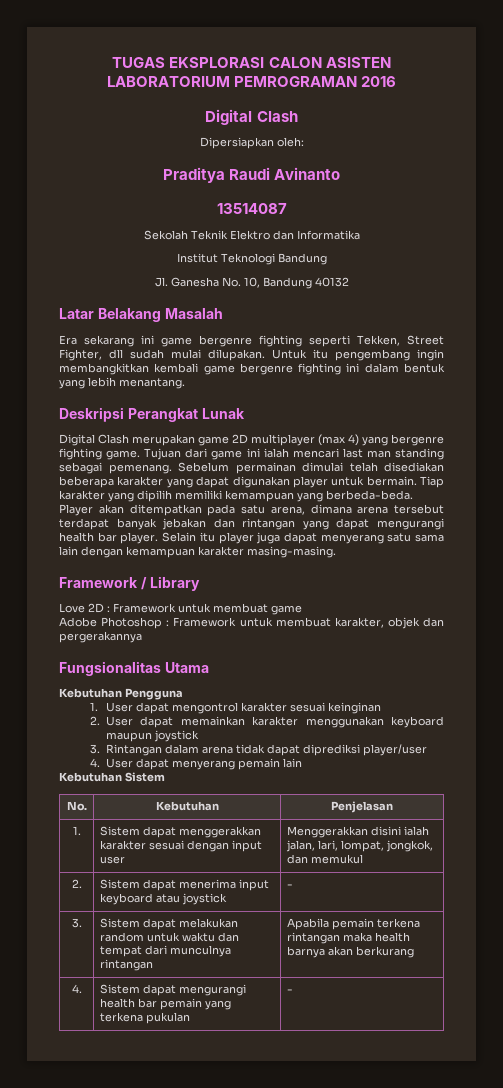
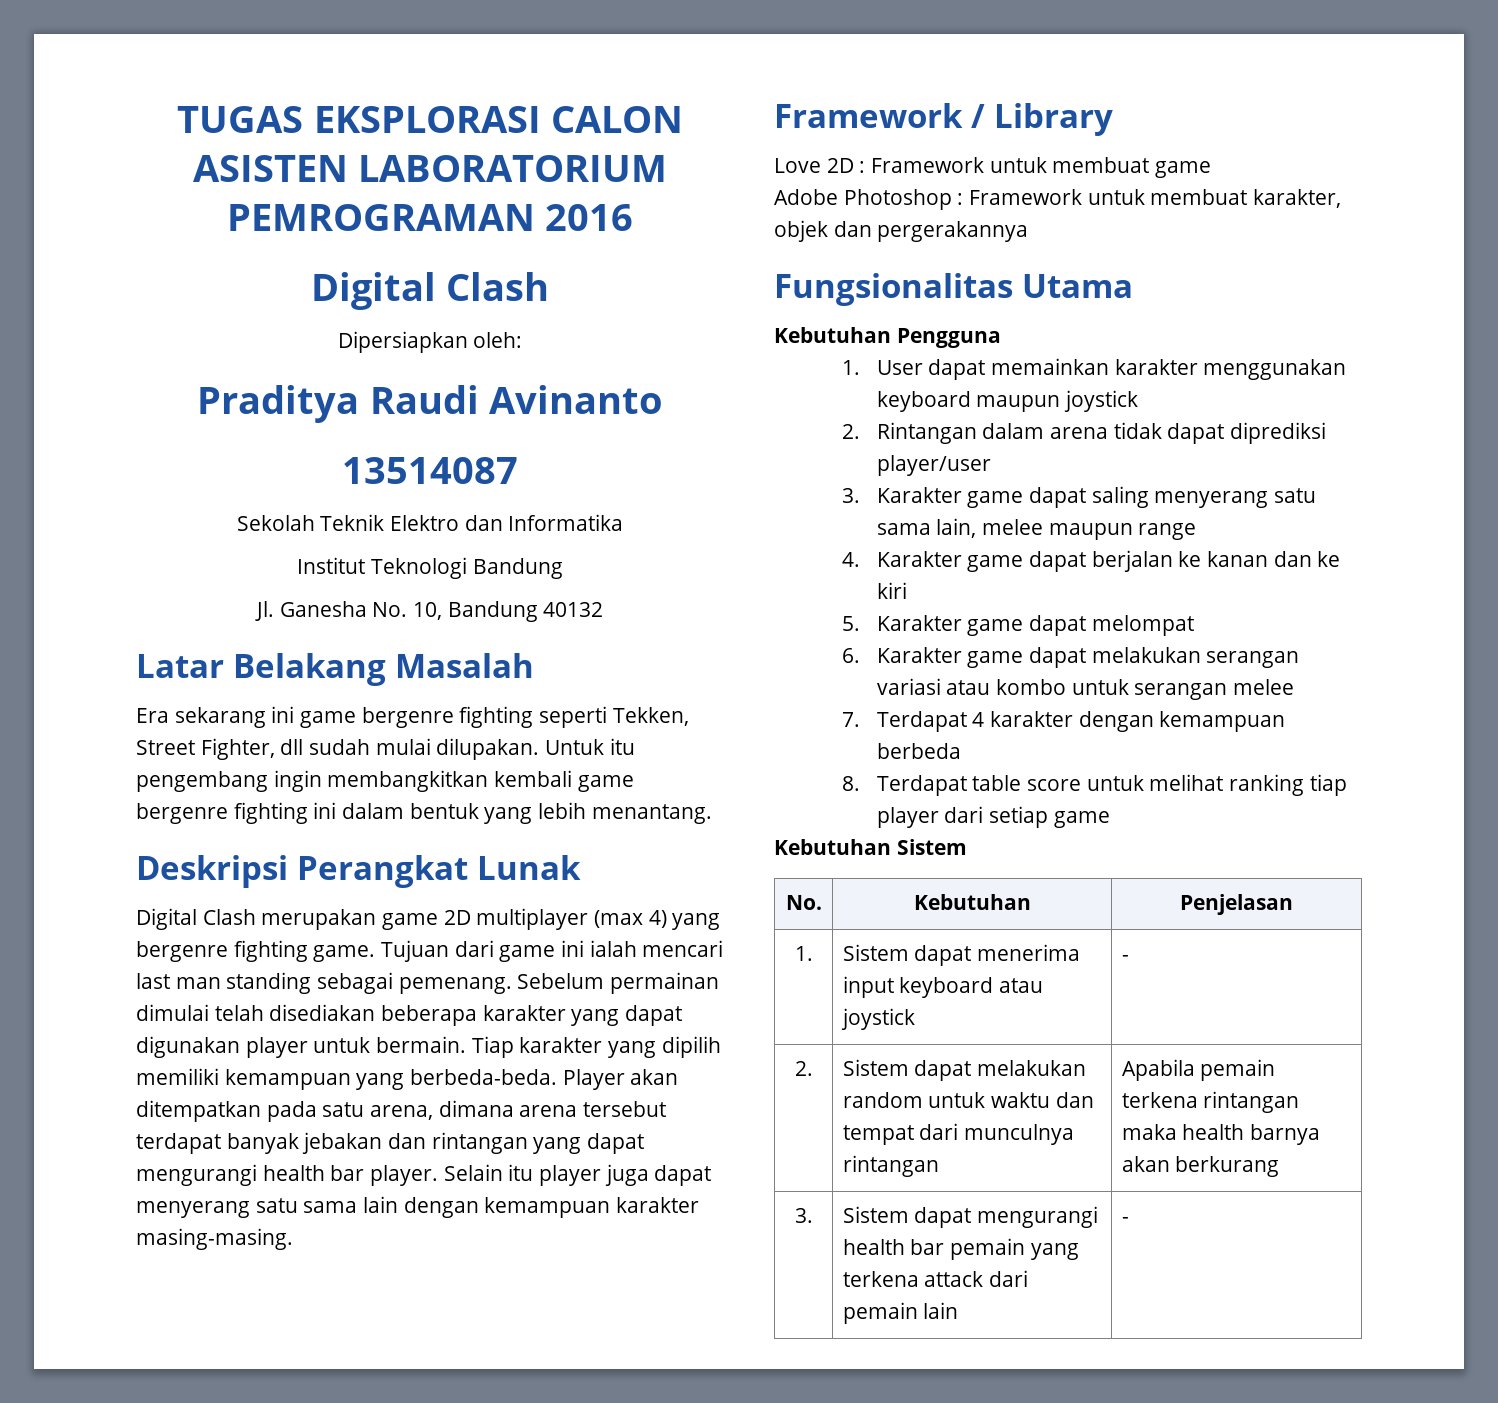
- 1. User dapat mengontrol karakter sesuai keinginan
- 2. User dapat memainkan karakter menggunakan keyboard maupun joystick
+ 1. User dapat memainkan karakter menggunakan keyboard maupun joystick
- 3. Rintangan dalam arena tidak dapat diprediksi player/user
+ 2. Rintangan dalam arena tidak dapat diprediksi player/user
- 4. User dapat menyerang pemain lain
+ 3. Karakter game dapat saling menyerang satu sama lain, melee maupun range
+ 4. Karakter game dapat berjalan ke kanan dan ke kiri
+ 5. Karakter game dapat melompat
+ 6. Karakter game dapat melakukan serangan variasi atau kombo untuk serangan melee
+ 7. Terdapat 4 karakter dengan kemampuan berbeda
+ 8. Terdapat table score untuk melihat ranking tiap player dari setiap game
- 1. | Sistem dapat menggerakkan karakter sesuai dengan input user | Menggerakkan disini ialah jalan, lari, lompat, jongkok, dan memukul
- 2. | Sistem dapat menerima input keyboard atau joystick | -
+ 1. | Sistem dapat menerima input keyboard atau joystick | -
- 3. | Sistem dapat melakukan random untuk waktu dan tempat dari munculnya rintangan | Apabila pemain terkena rintangan maka health barnya akan berkurang
+ 2. | Sistem dapat melakukan random untuk waktu dan tempat dari munculnya rintangan | Apabila pemain terkena rintangan maka health barnya akan berkurang
- 4. | Sistem dapat mengurangi health bar pemain yang terkena pukulan | -
+ 3. | Sistem dapat mengurangi health bar pemain yang terkena attack dari pemain lain | -

